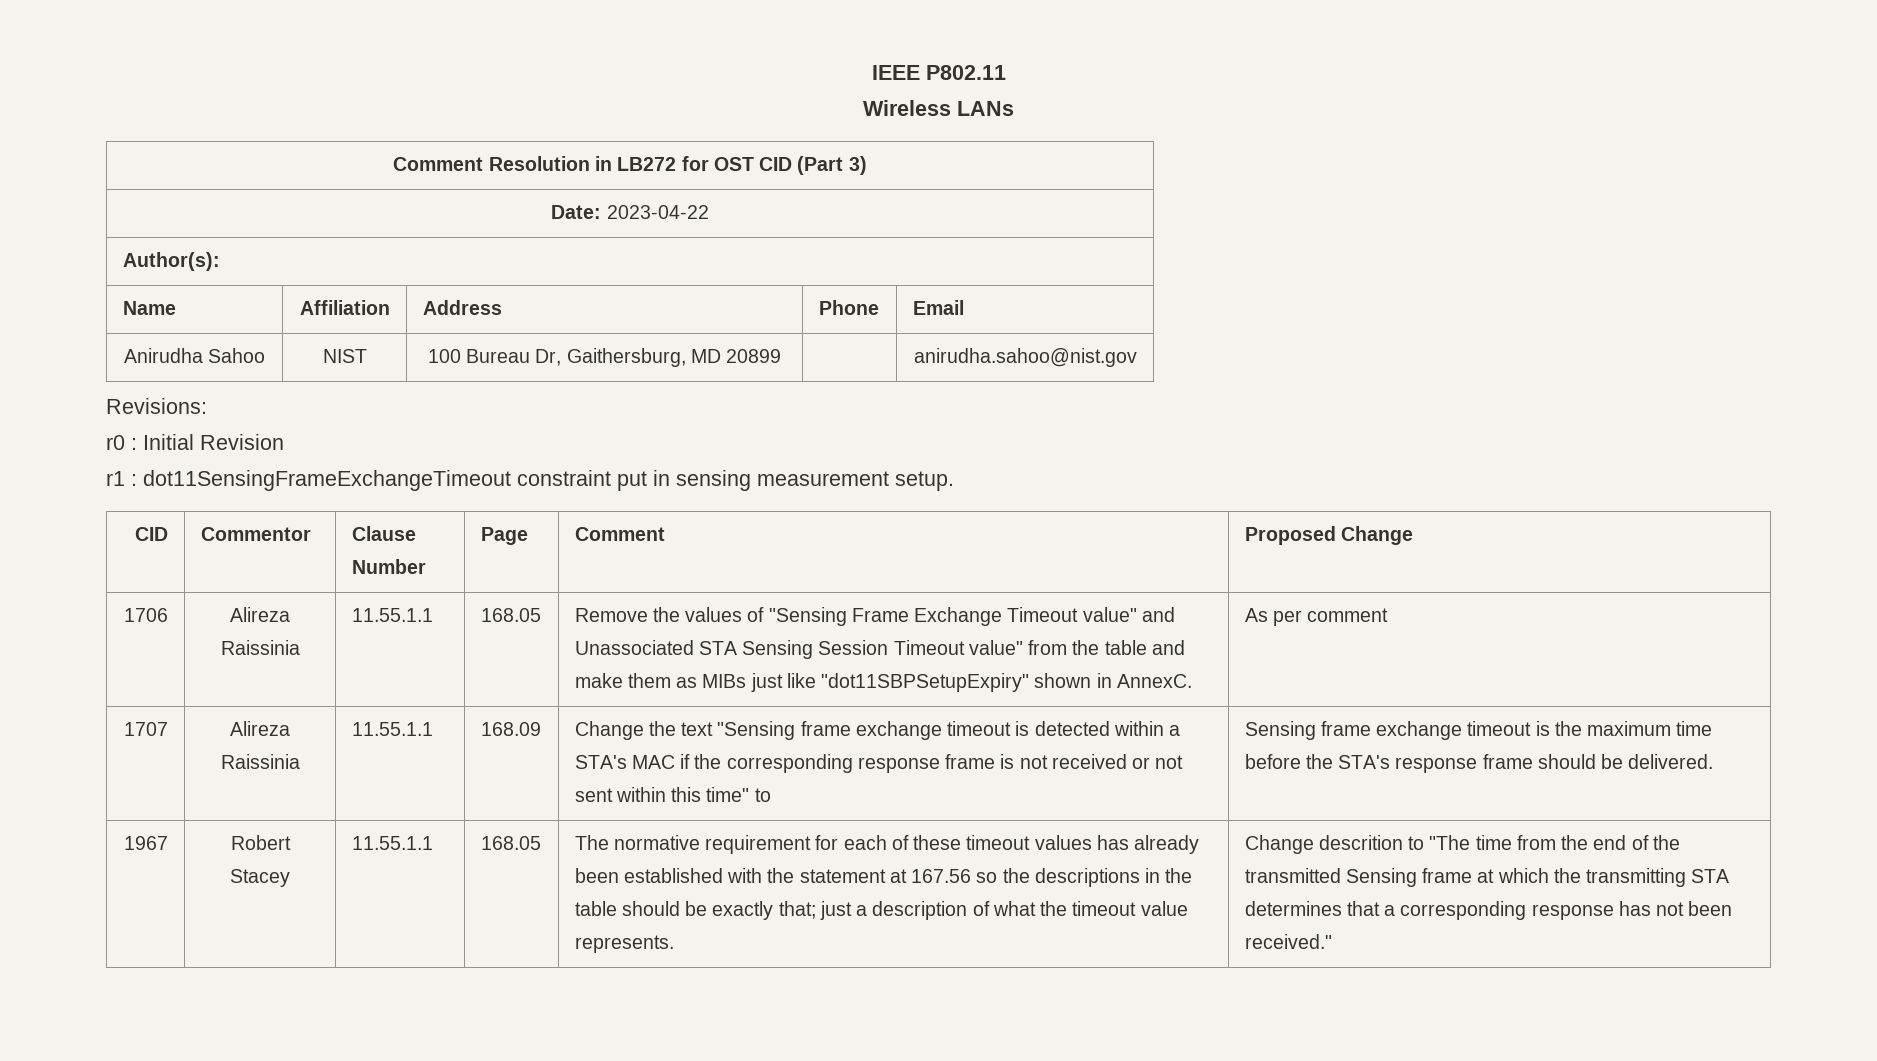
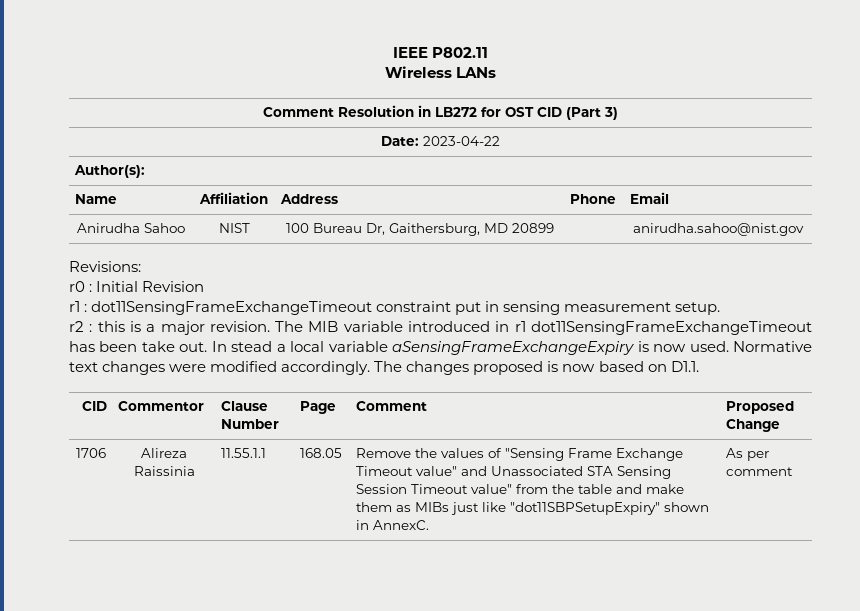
+ r2 : this is a major revision. The MIB variable introduced in r1 dot11SensingFrameExchangeTimeout has been take out. In stead a local variable aSensingFrameExchangeExpiry is now used. Normative text changes were modified accordingly. The changes proposed is now based on D1.1.
- 1707 | Alireza Raissinia | 11.55.1.1 | 168.09 | Change the text "Sensing frame exchange timeout is detected within a STA's MAC if the corresponding response frame is not received or not sent within this time" to | Sensing frame exchange timeout is the maximum time before the STA's response frame should be delivered.
- 1967 | Robert Stacey | 11.55.1.1 | 168.05 | The normative requirement for each of these timeout values has already been established with the statement at 167.56 so the descriptions in the table should be exactly that; just a description of what the timeout value represents. | Change descrition to "The time from the end of the transmitted Sensing frame at which the transmitting STA determines that a corresponding response has not been received."

